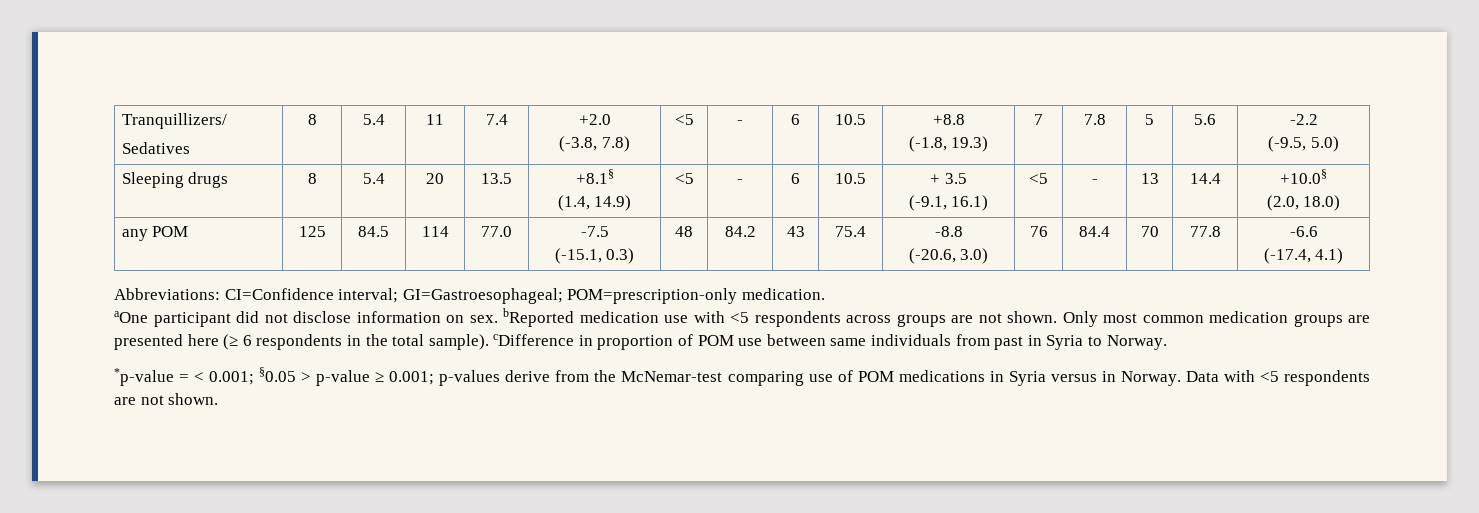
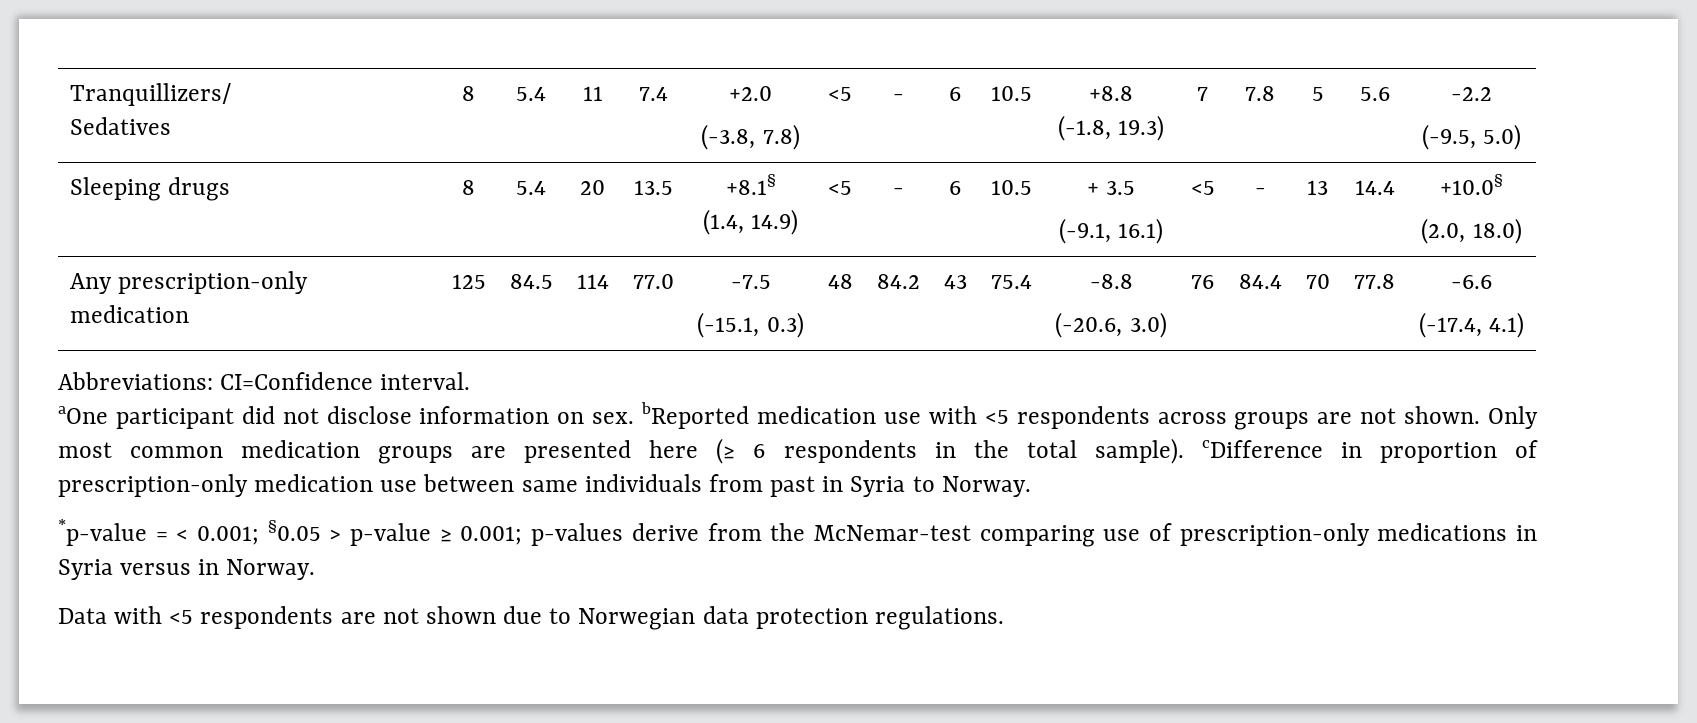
- any POM | 125 | 84.5 | 114 | 77.0 | -7.5
+ Any prescription-only medication | 125 | 84.5 | 114 | 77.0 | -7.5
- Abbreviations: CI=Confidence interval; GI=Gastroesophageal; POM=prescription-only medication.
+ Abbreviations: CI=Confidence interval.
- Only most common medication groups are presented here (≥ 6 respondents in the total sample). cDifference in proportion of POM use between same individuals from past in Syria to Norway.
+ Only most common medication groups are presented here (≥ 6 respondents in the total sample). cDifference in proportion of prescription-only medication use between same individuals from past in Syria to Norway.
- *p-value = < 0.001; §0.05 > p-value ≥ 0.001; p-values derive from the McNemar-test comparing use of POM medications in Syria versus in Norway. Data with <5 respondents are not shown.
+ *p-value = < 0.001; §0.05 > p-value ≥ 0.001; p-values derive from the McNemar-test comparing use of prescription-only medications in Syria versus in Norway.
+ Data with <5 respondents are not shown due to Norwegian data protection regulations.

